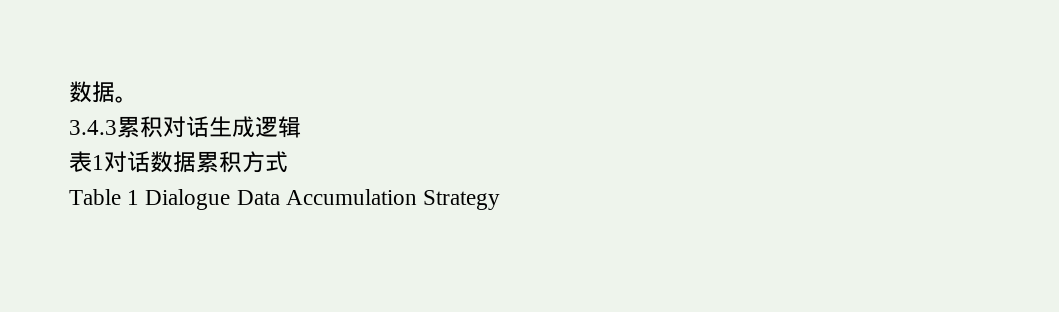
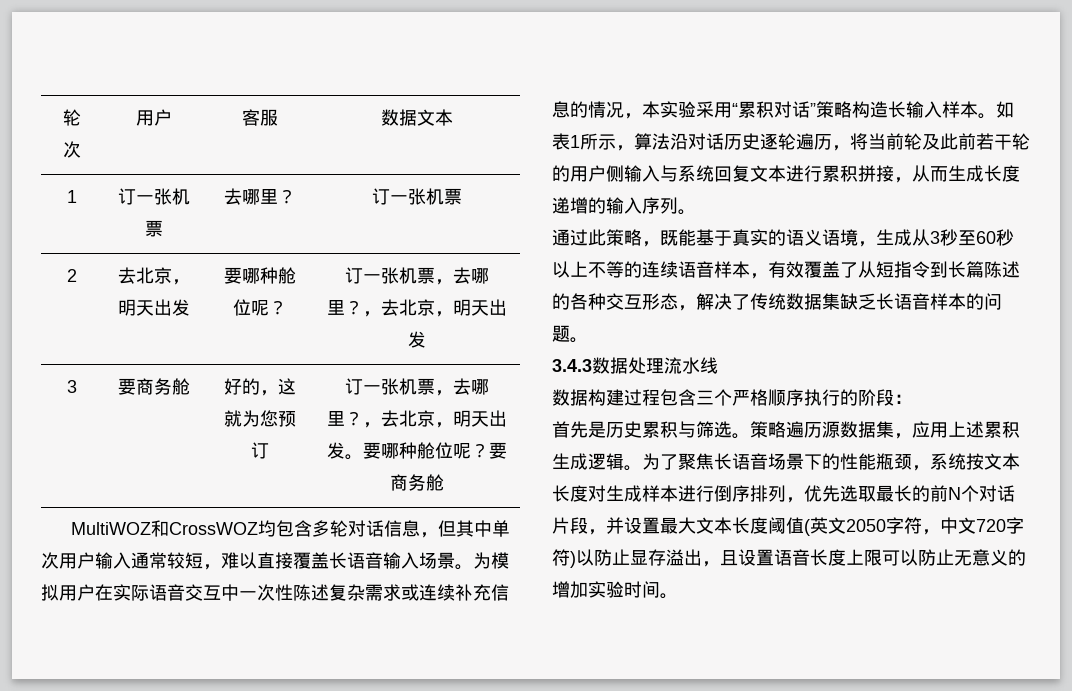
- 数据。
- 3.4.3累积对话生成逻辑
- 表1对话数据累积方式
- Table 1 Dialogue Data Accumulation Strategy
+ 轮次 | 用户 | 客服 | 数据文本
+ 1 | 订一张机票 | 去哪里？ | 订一张机票
+ 2 | 去北京，明天出发 | 要哪种舱位呢？ | 订一张机票，去哪里？，去北京，明天出发
+ 3 | 要商务舱 | 好的，这就为您预订 | 订一张机票，去哪里？，去北京，明天出发。要哪种舱位呢？要商务舱
+ MultiWOZ和CrossWOZ均包含多轮对话信息，但其中单次用户输入通常较短，难以直接覆盖长语音输入场景。为模拟用户在实际语音交互中一次性陈述复杂需求或连续补充信息的情况，本实验采用“累积对话”策略构造长输入样本。如表1所示，算法沿对话历史逐轮遍历，将当前轮及此前若干轮的用户侧输入与系统回复文本进行累积拼接，从而生成长度递增的输入序列。
+ 通过此策略，既能基于真实的语义语境，生成从3秒至60秒以上不等的连续语音样本，有效覆盖了从短指令到长篇陈述的各种交互形态，解决了传统数据集缺乏长语音样本的问题。
+ 3.4.3数据处理流水线
+ 数据构建过程包含三个严格顺序执行的阶段：
+ 首先是历史累积与筛选。策略遍历源数据集，应用上述累积生成逻辑。为了聚焦长语音场景下的性能瓶颈，系统按文本长度对生成样本进行倒序排列，优先选取最长的前N个对话片段，并设置最大文本长度阈值(英文2050字符，中文720字符)以防止显存溢出，且设置语音长度上限可以防止无意义的增加实验时间。

